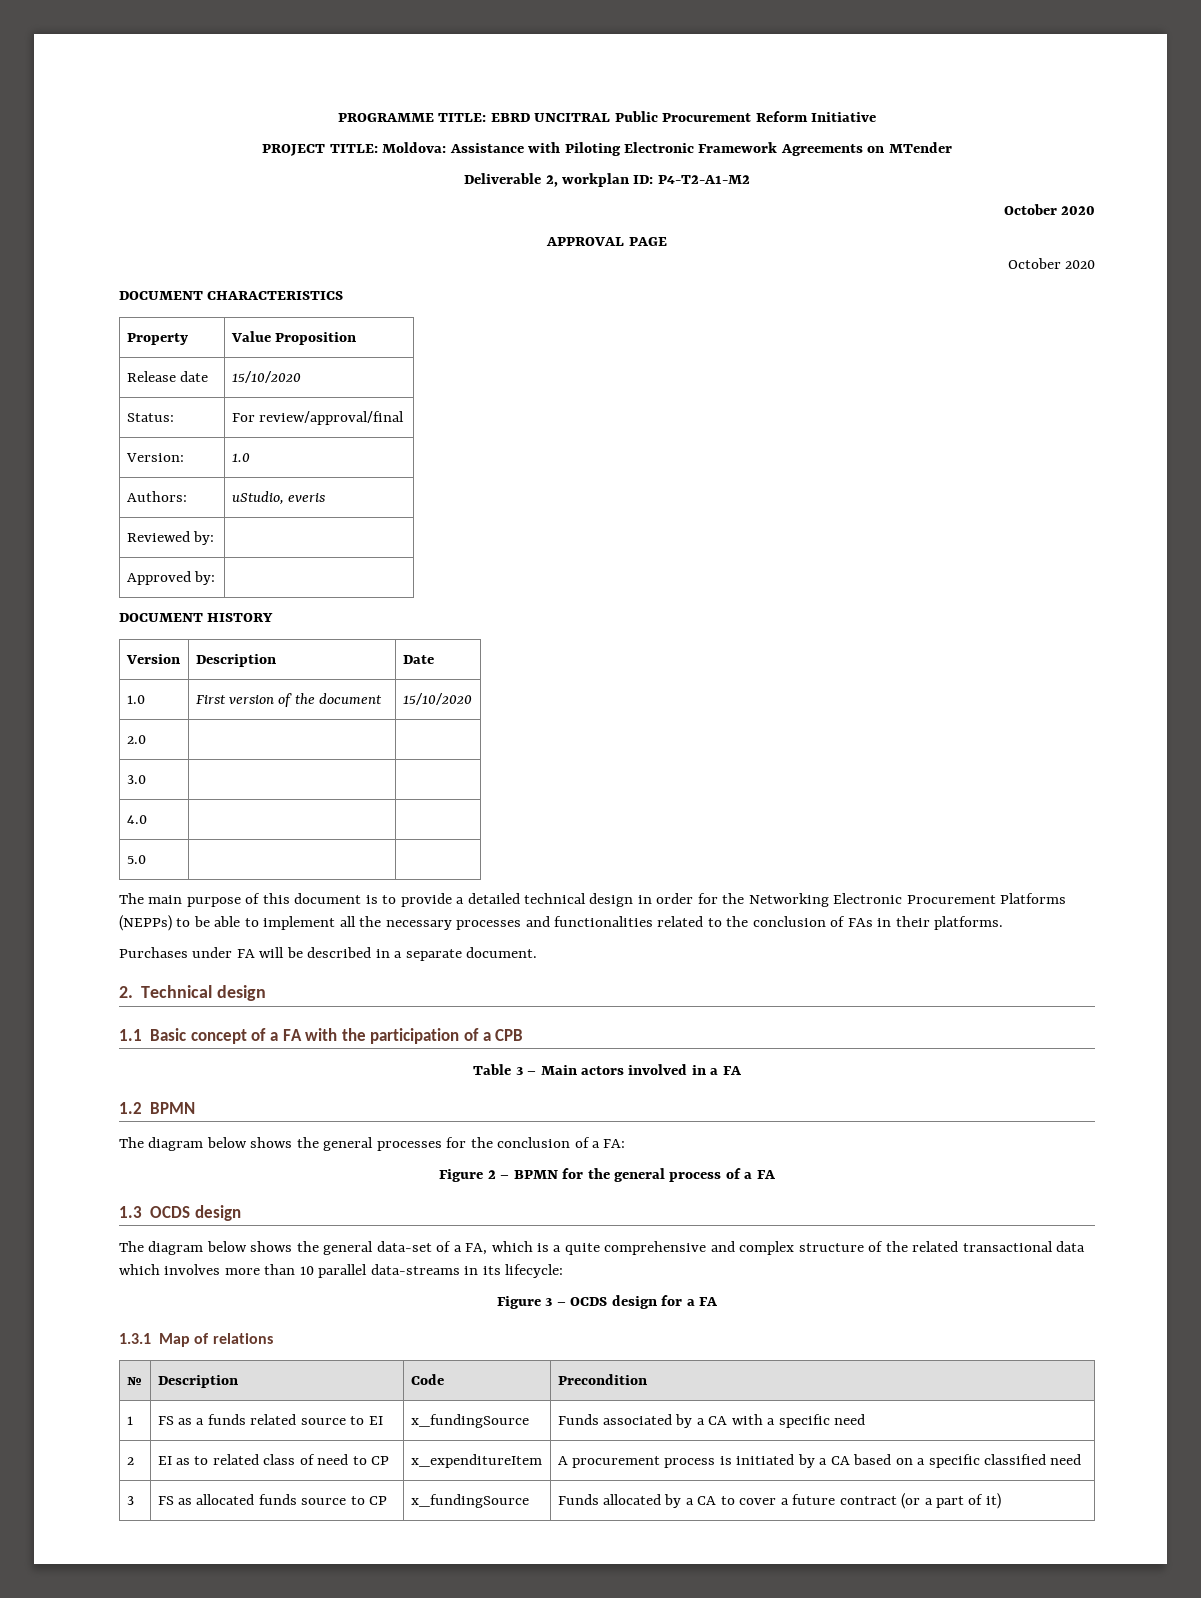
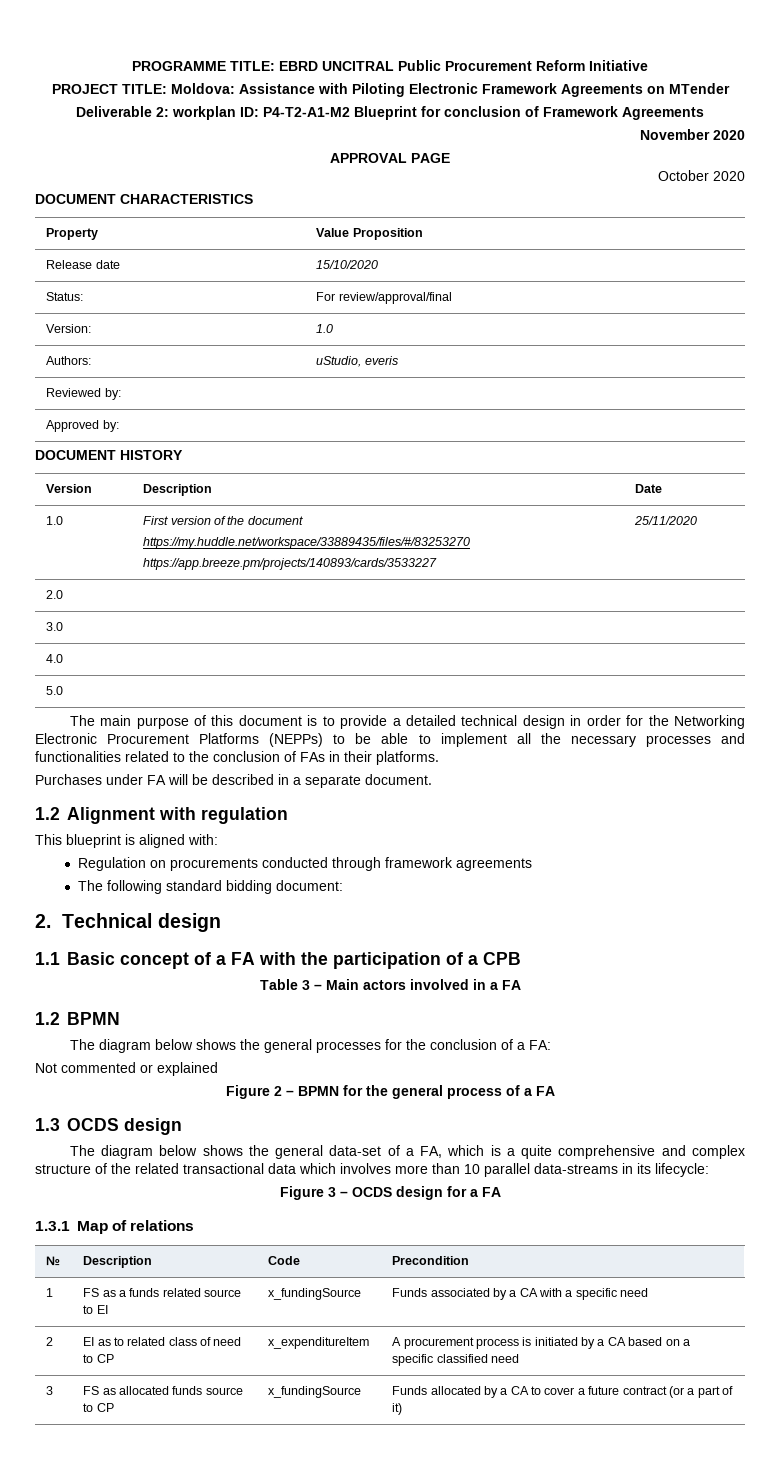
- Deliverable 2, workplan ID: P4-T2-A1-M2
- October 2020
+ Deliverable 2: workplan ID: P4-T2-A1-M2 Blueprint for conclusion of Framework Agreements
+ November 2020
- 1.0 | First version of the document | 15/10/2020
+ 1.0 | First version of the document
+ https://my.huddle.net/workspace/33889435/files/#/83253270
+ https://app.breeze.pm/projects/140893/cards/3533227 | 25/11/2020
+ 1.2 Alignment with regulation
+ This blueprint is aligned with:
+ Regulation on procurements conducted through framework agreements
+ The following standard bidding document:
+ Not commented or explained

